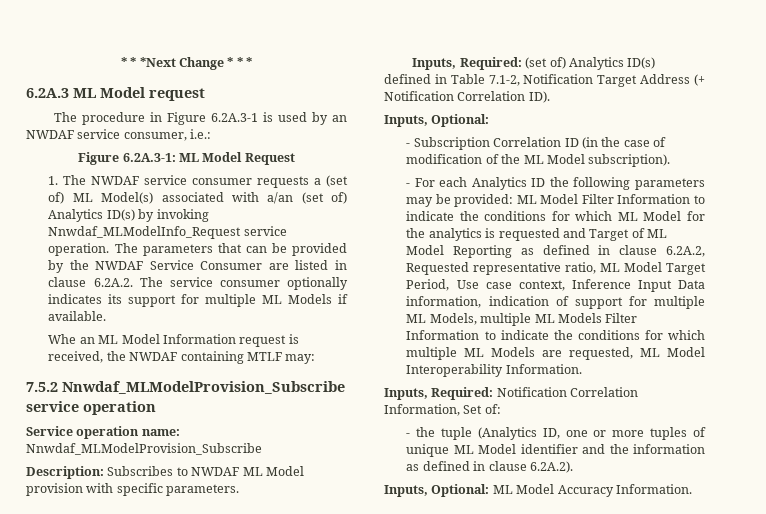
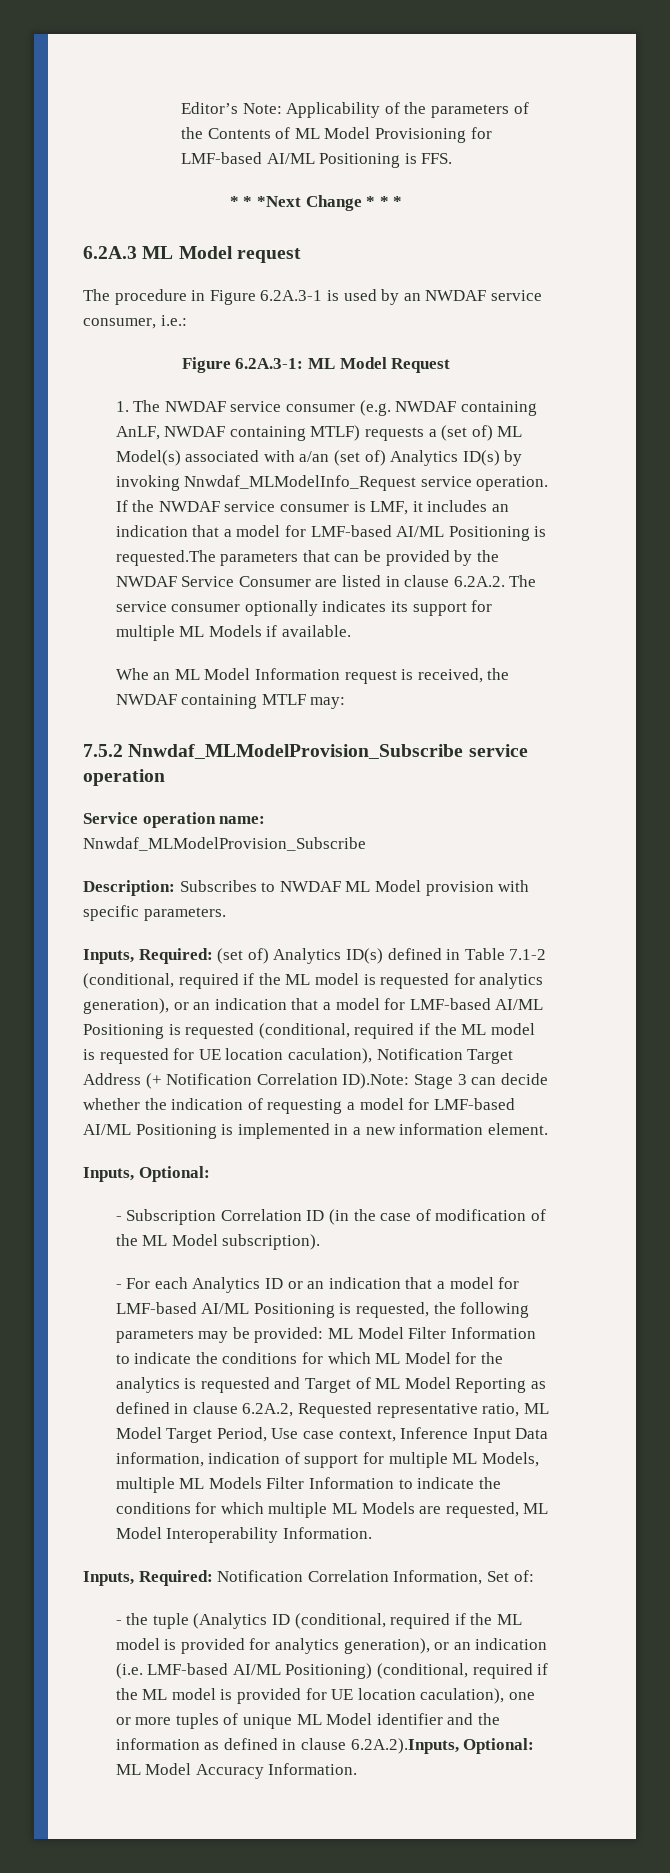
+ Editor’s Note: Applicability of the parameters of the Contents of ML Model Provisioning for LMF-based AI/ML Positioning is FFS.
- 1. The NWDAF service consumer requests a (set of) ML Model(s) associated with a/an (set of) Analytics ID(s) by invoking Nnwdaf_MLModelInfo_Request service operation.
+ 1. The NWDAF service consumer (e.g. NWDAF containing AnLF, NWDAF containing MTLF) requests a (set of) ML Model(s) associated with a/an (set of) Analytics ID(s) by invoking Nnwdaf_MLModelInfo_Request service operation.
- The parameters that can be provided by the NWDAF Service Consumer are listed in clause 6.2A.2. The service consumer optionally indicates its support for multiple ML Models if available.
+ If the NWDAF service consumer is LMF, it includes an indication that a model for LMF-based AI/ML Positioning is requested.The parameters that can be provided by the NWDAF Service Consumer are listed in clause 6.2A.2. The service consumer optionally indicates its support for multiple ML Models if available.
- Inputs, Required: (set of) Analytics ID(s) defined in Table 7.1-2, Notification Target Address (+ Notification Correlation ID).
+ Inputs, Required: (set of) Analytics ID(s) defined in Table 7.1-2 (conditional, required if the ML model is requested for analytics generation), or an indication that a model for LMF-based AI/ML Positioning is requested (conditional, required if the ML model is requested for UE location caculation), Notification Target Address (+ Notification Correlation ID).Note: Stage 3 can decide whether the indication of requesting a model for LMF-based AI/ML Positioning is implemented in a new information element.
- - For each Analytics ID the following parameters may be provided:
+ - For each Analytics ID or an indication that a model for LMF-based AI/ML Positioning is requested, the following parameters may be provided:
- - the tuple (Analytics ID, one or more tuples of unique ML Model identifier and the information as defined in clause 6.2A.2).
- Inputs, Optional: ML Model Accuracy Information.
+ - the tuple (Analytics ID (conditional, required if the ML model is provided for analytics generation), or an indication (i.e. LMF-based AI/ML Positioning) (conditional, required if the ML model is provided for UE location caculation), one or more tuples of unique ML Model identifier and the information as defined in clause 6.2A.2).Inputs, Optional: ML Model Accuracy Information.

